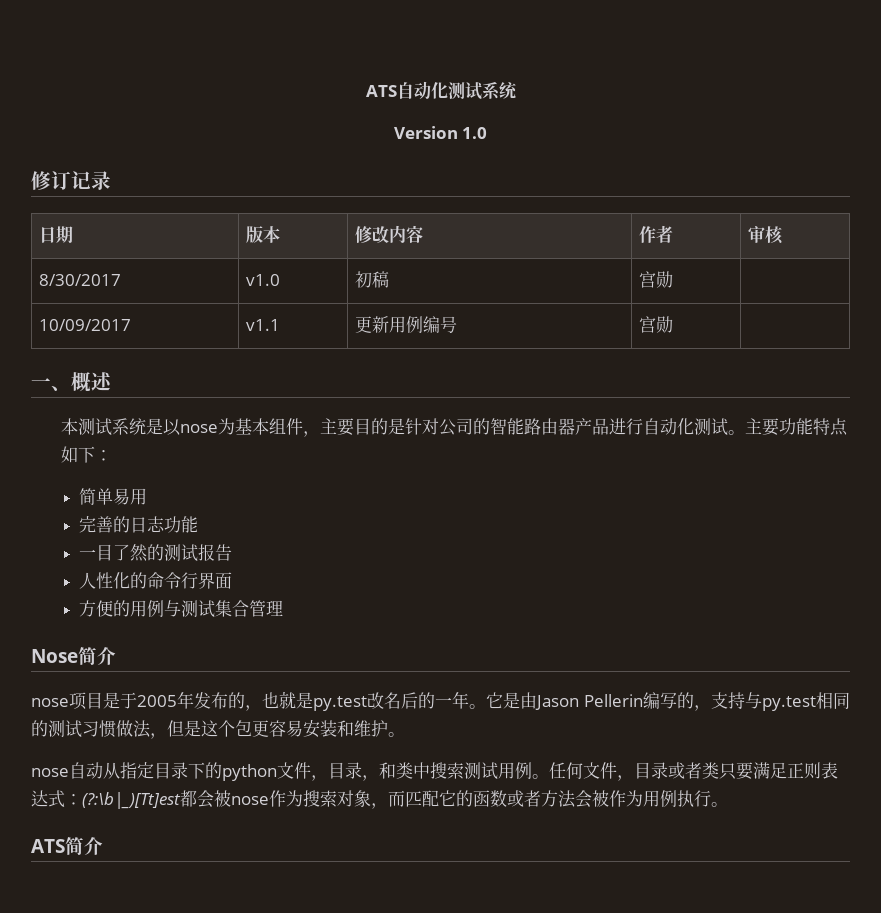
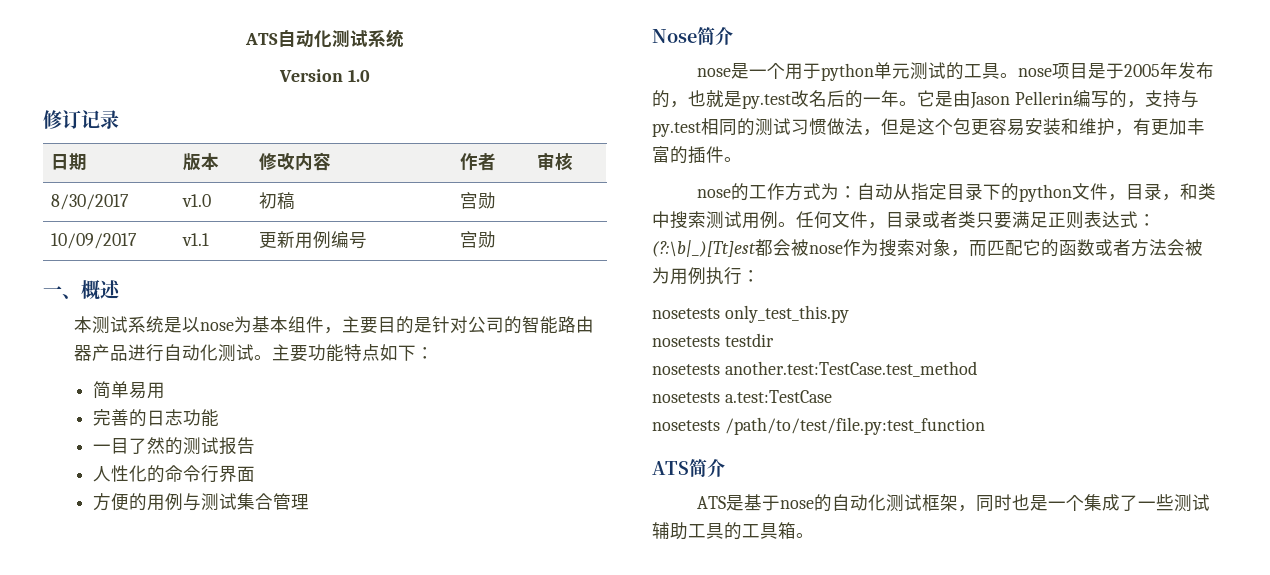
- nose项目是于2005年发布的，也就是py.test改名后的一年。
+ nose是一个用于python单元测试的工具。nose项目是于2005年发布的，也就是py.test改名后的一年。
- 它是由Jason Pellerin编写的，支持与py.test相同的测试习惯做法，但是这个包更容易安装和维护。
- nose自动从指定目录下的python文件，目录，和类中搜索测试用例。
+ 它是由Jason Pellerin编写的，支持与py.test相同的测试习惯做法，但是这个包更容易安装和维护，有更加丰富的插件。
+ nose的工作方式为：自动从指定目录下的python文件，目录，和类中搜索测试用例。
- 任何文件，目录或者类只要满足正则表达式：(?:\b|_)[Tt]est都会被nose作为搜索对象，而匹配它的函数或者方法会被作为用例执行。
+ 任何文件，目录或者类只要满足正则表达式：(?:\b|_)[Tt]est都会被nose作为搜索对象，而匹配它的函数或者方法会被为用例执行：
+ nosetests only_test_this.py
+ nosetests testdir
+ nosetests another.test:TestCase.test_method
+ nosetests a.test:TestCase
+ nosetests /path/to/test/file.py:test_function
  ATS简介
+ ATS是基于nose的自动化测试框架，同时也是一个集成了一些测试辅助工具的工具箱。

